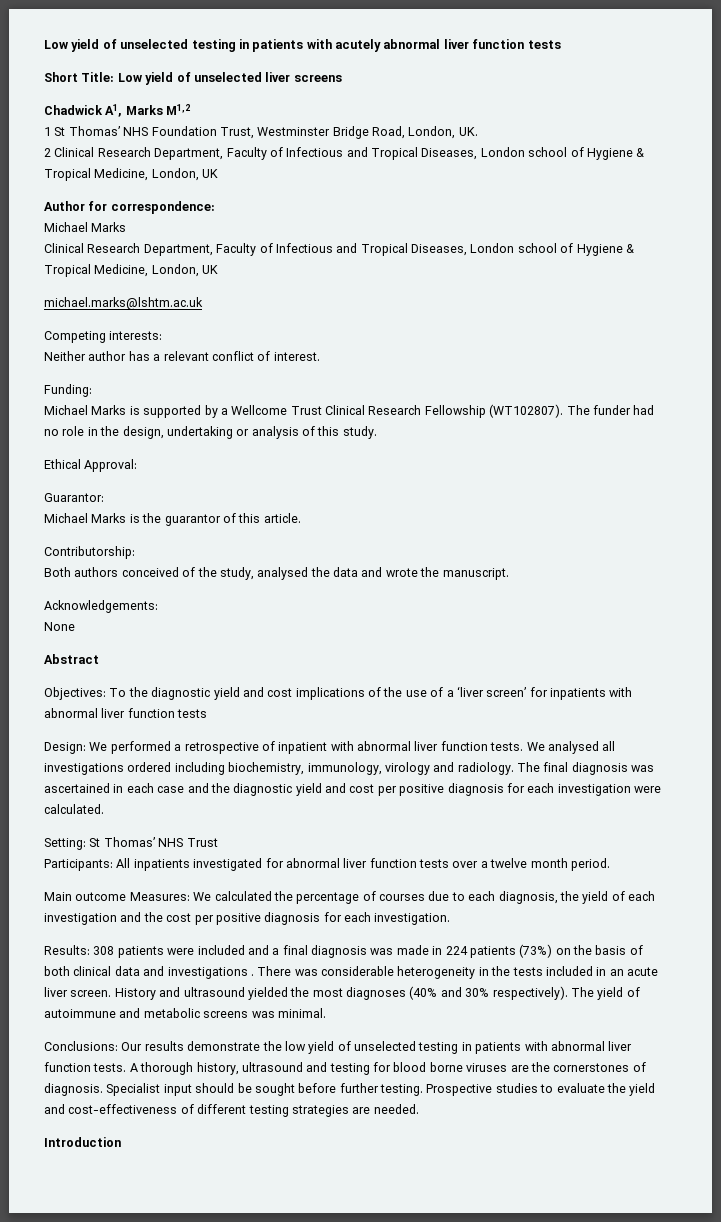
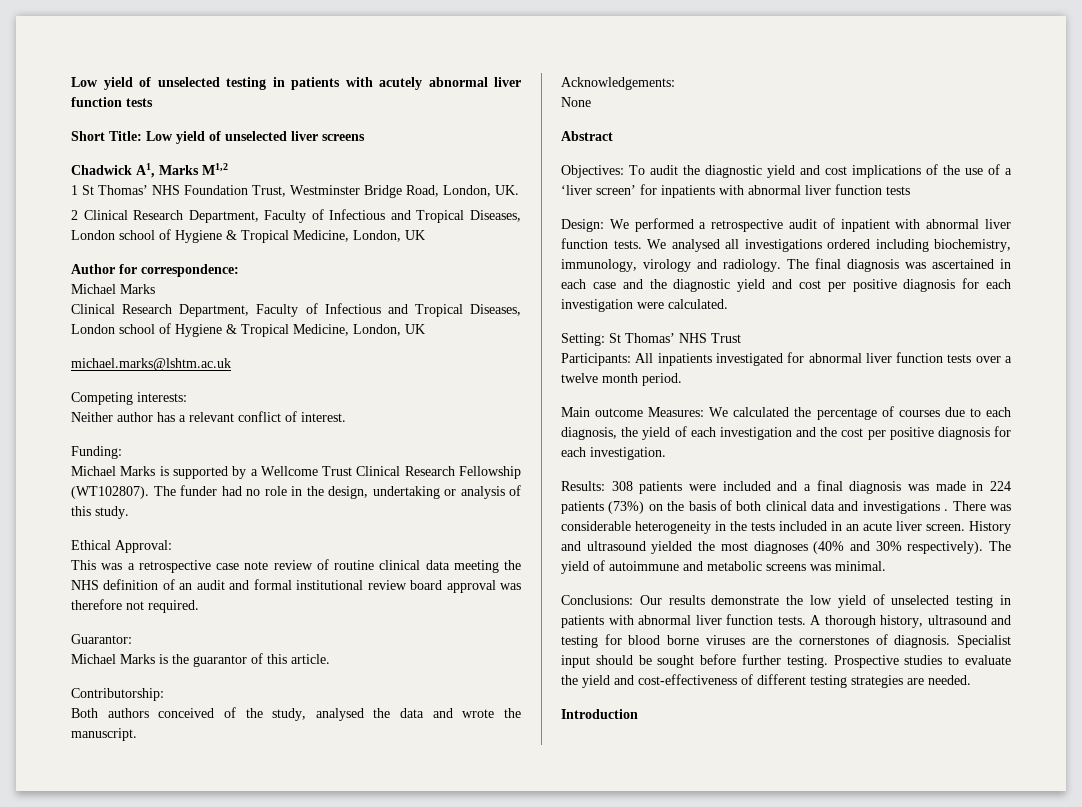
+ This was a retrospective case note review of routine clinical data meeting the NHS definition of an audit and formal institutional review board approval was therefore not required.
- Objectives: To the diagnostic yield and cost implications of the use of a ‘liver screen’ for inpatients with abnormal liver function tests
+ Objectives: To audit the diagnostic yield and cost implications of the use of a ‘liver screen’ for inpatients with abnormal liver function tests
- Design: We performed a retrospective of inpatient with abnormal liver function tests.
+ Design: We performed a retrospective audit of inpatient with abnormal liver function tests.

